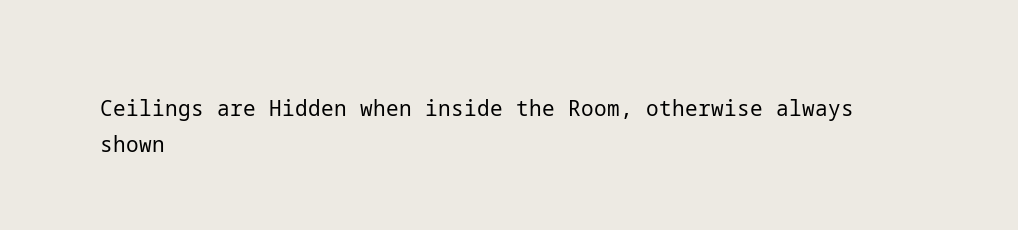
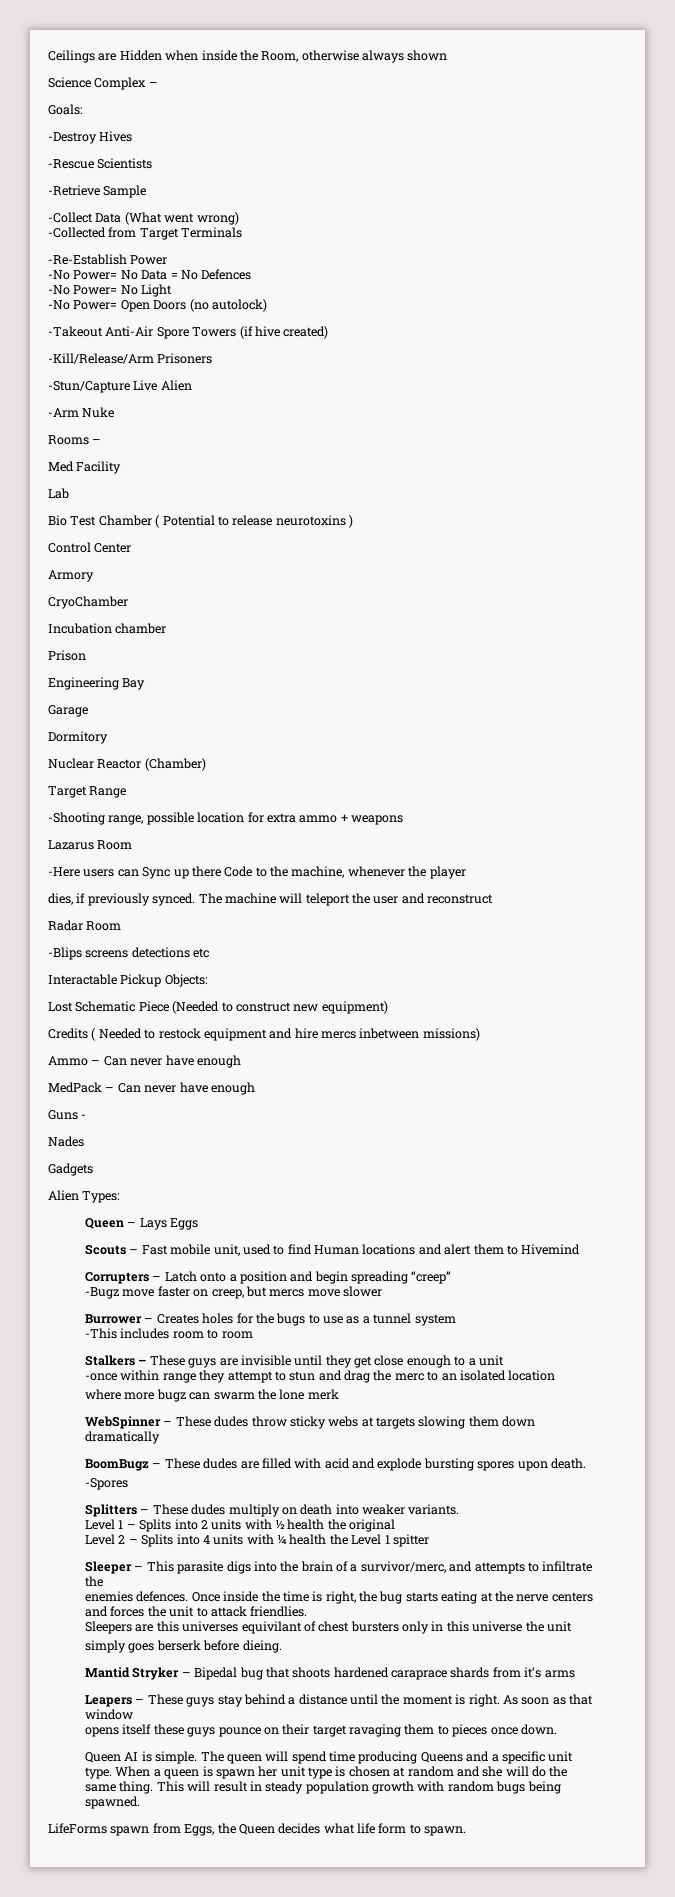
+ Science Complex –
+ Goals:
+ -Destroy Hives
+ -Rescue Scientists
+ -Retrieve Sample
+ -Collect Data (What went wrong)
+ -Collected from Target Terminals
+ -Re-Establish Power
+ -No Power= No Data = No Defences
+ -No Power= No Light
+ -No Power= Open Doors (no autolock)
+ -Takeout Anti-Air Spore Towers (if hive created)
+ -Kill/Release/Arm Prisoners
+ -Stun/Capture Live Alien
+ -Arm Nuke
+ Rooms –
+ Med Facility
+ Lab
+ Bio Test Chamber ( Potential to release neurotoxins )
+ Control Center
+ Armory
+ CryoChamber
+ Incubation chamber
+ Prison
+ Engineering Bay
+ Garage
+ Dormitory
+ Nuclear Reactor (Chamber)
+ Target Range
+ -Shooting range, possible location for extra ammo + weapons
+ Lazarus Room
+ -Here users can Sync up there Code to the machine, whenever the player
+ dies, if previously synced. The machine will teleport the user and reconstruct
+ Radar Room
+ -Blips screens detections etc
+ Interactable Pickup Objects:
+ Lost Schematic Piece (Needed to construct new equipment)
+ Credits ( Needed to restock equipment and hire mercs inbetween missions)
+ Ammo – Can never have enough
+ MedPack – Can never have enough
+ Guns -
+ Nades
+ Gadgets
+ Alien Types:
+ Queen – Lays Eggs
+ Scouts – Fast mobile unit, used to find Human locations and alert them to Hivemind
+ Corrupters – Latch onto a position and begin spreading “creep”
+ -Bugz move faster on creep, but mercs move slower
+ Burrower – Creates holes for the bugs to use as a tunnel system
+ -This includes room to room
+ Stalkers – These guys are invisible until they get close enough to a unit
+ -once within range they attempt to stun and drag the merc to an isolated location
+ where more bugz can swarm the lone merk
+ WebSpinner – These dudes throw sticky webs at targets slowing them down dramatically
+ BoomBugz – These dudes are filled with acid and explode bursting spores upon death.
+ -Spores
+ Splitters – These dudes multiply on death into weaker variants.
+ Level 1 – Splits into 2 units with ½ health the original
+ Level 2 – Splits into 4 units with ¼ health the Level 1 spitter
+ Sleeper – This parasite digs into the brain of a survivor/merc, and attempts to infiltrate the
+ enemies defences. Once inside the time is right, the bug starts eating at the nerve centers and forces the unit to attack friendlies.
+ Sleepers are this universes equivilant of chest bursters only in this universe the unit
+ simply goes berserk before dieing.
+ Mantid Stryker – Bipedal bug that shoots hardened caraprace shards from it’s arms
+ Leapers – These guys stay behind a distance until the moment is right. As soon as that window
+ opens itself these guys pounce on their target ravaging them to pieces once down.
+ Queen AI is simple. The queen will spend time producing Queens and a specific unit type. When a queen is spawn her unit type is chosen at random and she will do the same thing. This will result in steady population growth with random bugs being spawned.
+ LifeForms spawn from Eggs, the Queen decides what life form to spawn.

